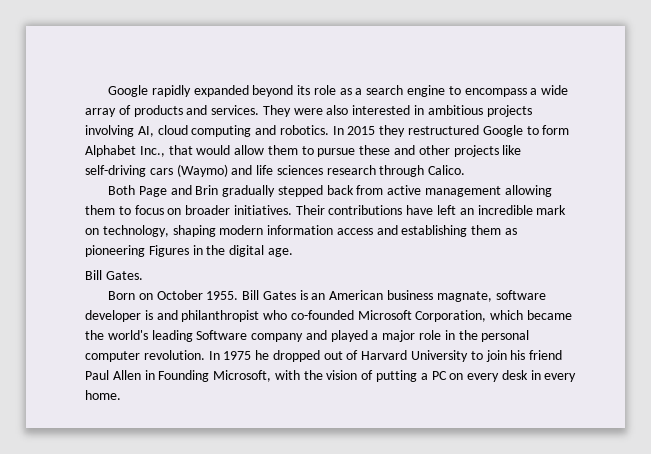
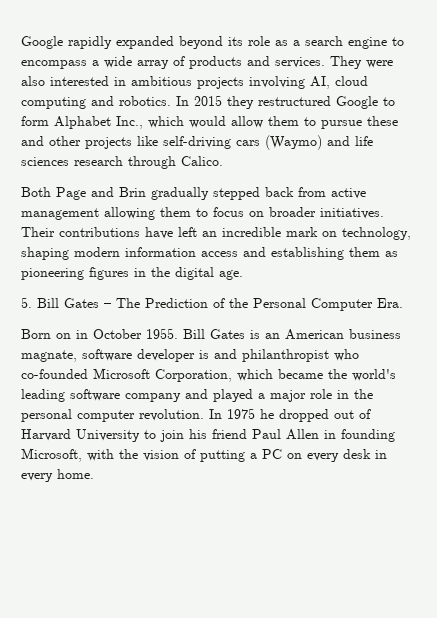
- In 2015 they restructured Google to form Alphabet Inc., that would allow them to pursue these and other projects like self-driving cars (Waymo) and life sciences research through Calico.
+ In 2015 they restructured Google to form Alphabet Inc., which would allow them to pursue these and other projects like self-driving cars (Waymo) and life sciences research through Calico.
- Their contributions have left an incredible mark on technology, shaping modern information access and establishing them as pioneering Figures in the digital age.
+ Their contributions have left an incredible mark on technology, shaping modern information access and establishing them as pioneering figures in the digital age.
- Bill Gates.
+ 5. Bill Gates – The Prediction of the Personal Computer Era.
- Born on October 1955.
+ Born on in October 1955.
- Bill Gates is an American business magnate, software developer is and philanthropist who co-founded Microsoft Corporation, which became the world's leading Software company and played a major role in the personal computer revolution.
+ Bill Gates is an American business magnate, software developer is and philanthropist who co-founded Microsoft Corporation, which became the world's leading software company and played a major role in the personal computer revolution.
- In 1975 he dropped out of Harvard University to join his friend Paul Allen in Founding Microsoft, with the vision of putting a PC on every desk in every home.
+ In 1975 he dropped out of Harvard University to join his friend Paul Allen in founding Microsoft, with the vision of putting a PC on every desk in every home.

